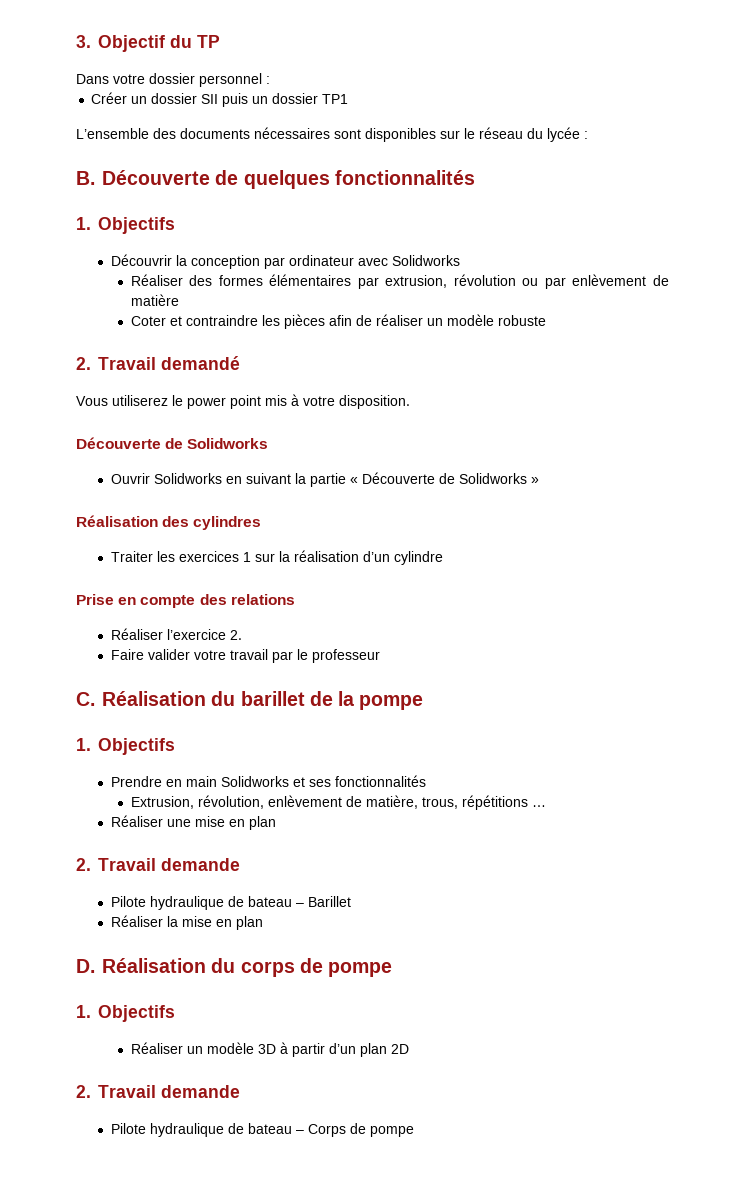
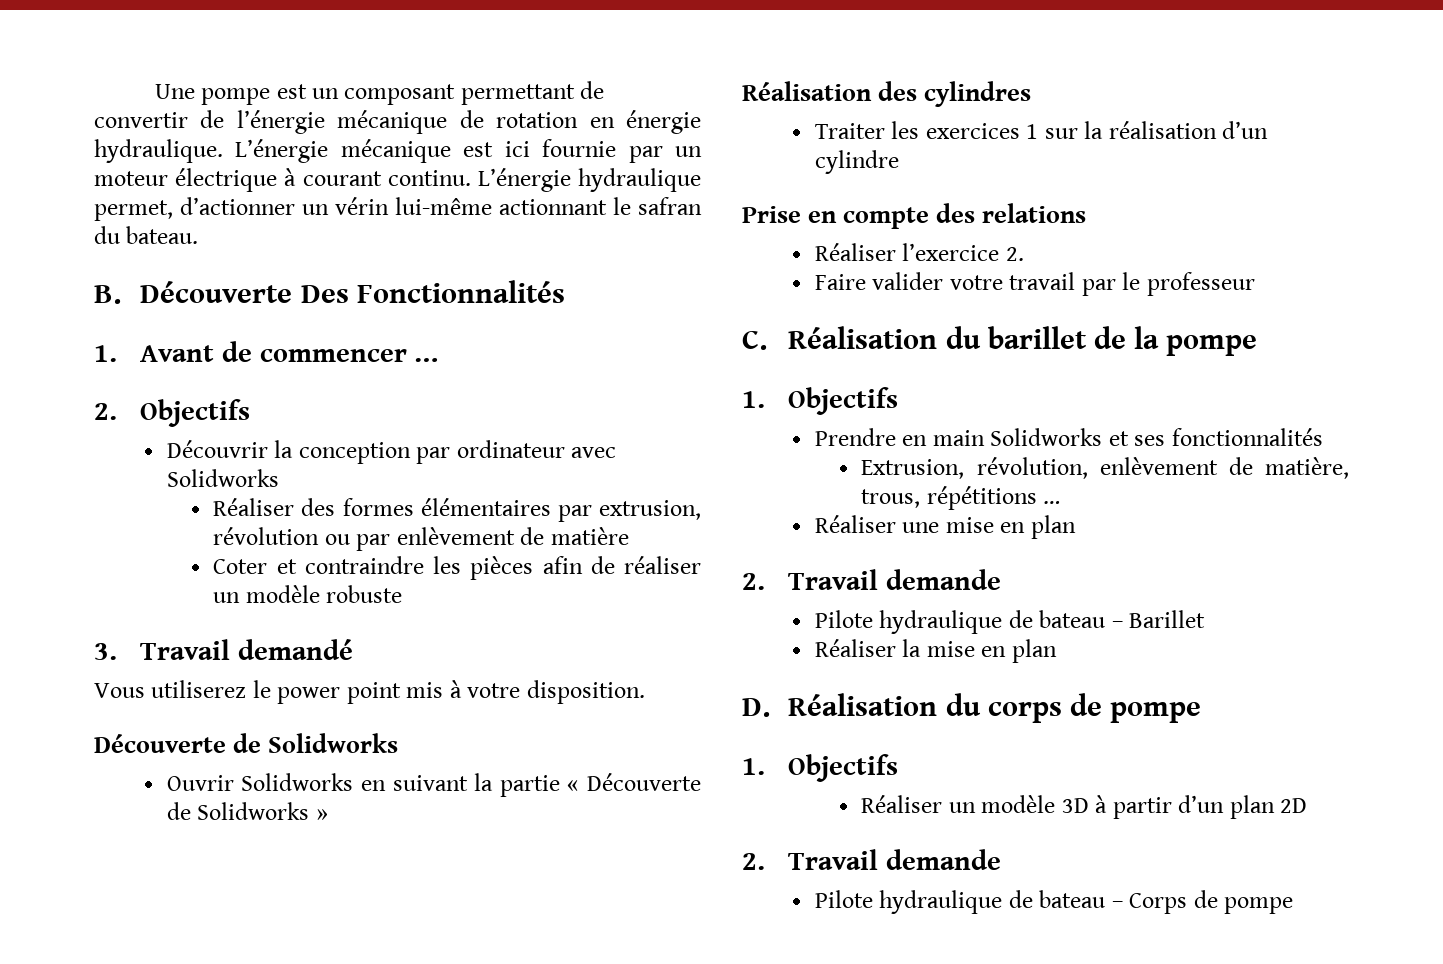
- 3. Objectif du TP
- Dans votre dossier personnel :
- Créer un dossier SII puis un dossier TP1
- L’ensemble des documents nécessaires sont disponibles sur le réseau du lycée :
- B. Découverte de quelques fonctionnalités
- 1. Objectifs
+ Une pompe est un composant permettant de convertir de l’énergie mécanique de rotation en énergie hydraulique. L’énergie mécanique est ici fournie par un moteur électrique à courant continu. L’énergie hydraulique permet, d’actionner un vérin lui-même actionnant le safran du bateau.
+ B. Découverte Des Fonctionnalités
+ 1. Avant de commencer …
+ 2. Objectifs
- 2. Travail demandé
+ 3. Travail demandé

